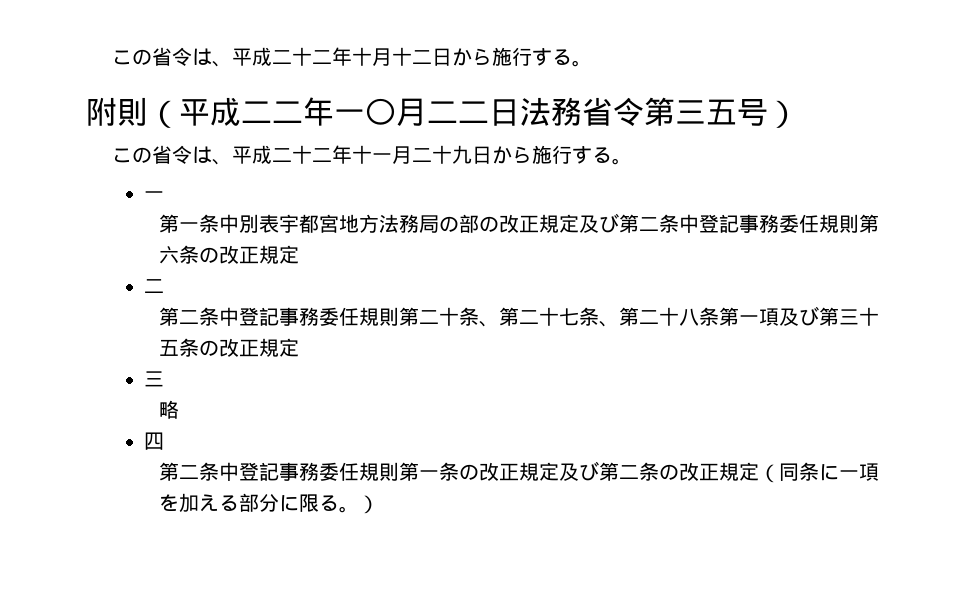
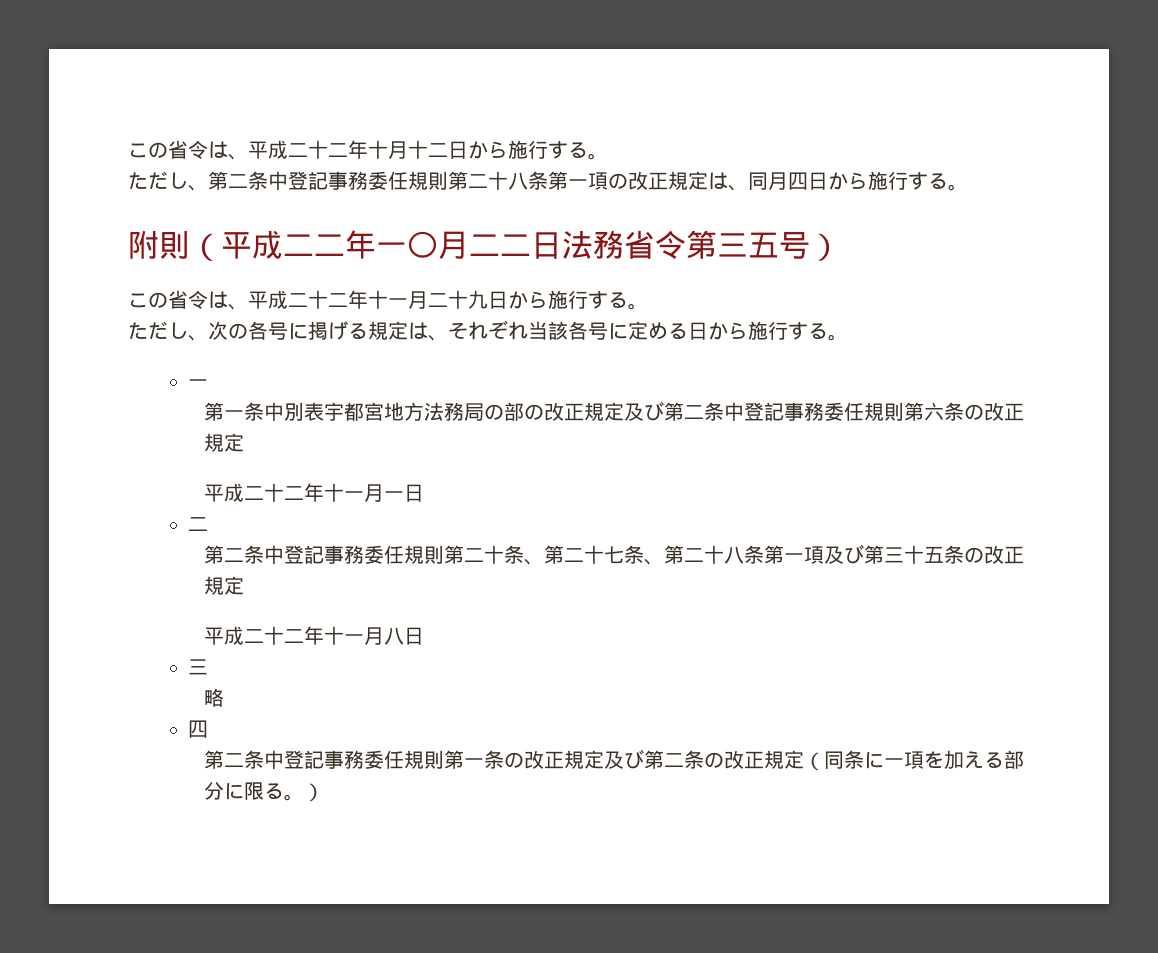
+ ただし、第二条中登記事務委任規則第二十八条第一項の改正規定は、同月四日から施行する。
+ ただし、次の各号に掲げる規定は、それぞれ当該各号に定める日から施行する。
+ 平成二十二年十一月一日
+ 平成二十二年十一月八日

